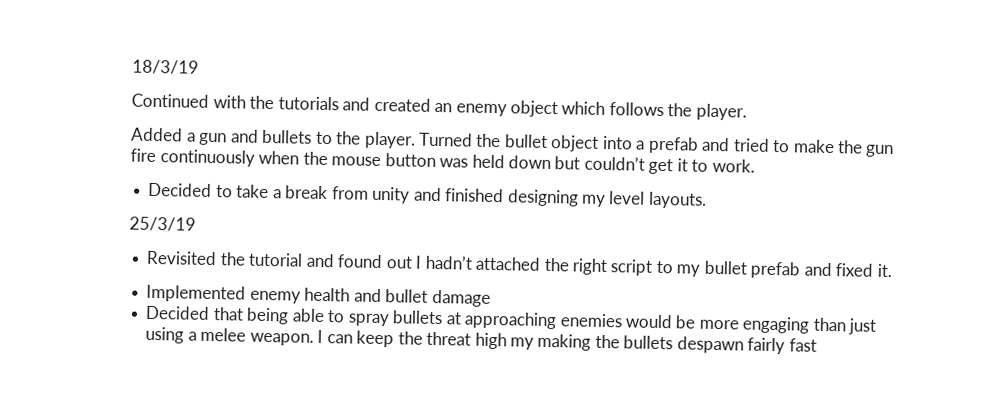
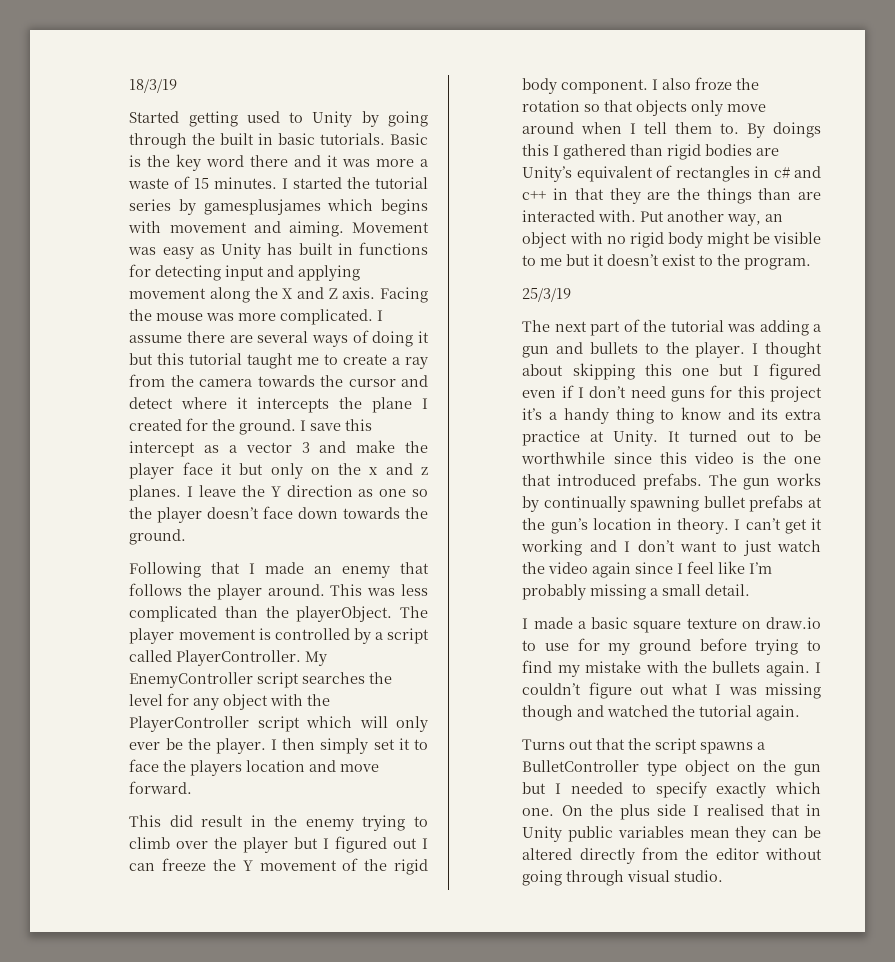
- Continued with the tutorials and created an enemy object which follows the player.
- Added a gun and bullets to the player.
+ Started getting used to Unity by going through the built in basic tutorials. Basic is the key word there and it was more a waste of 15 minutes. I started the tutorial series by gamesplusjames which begins with movement and aiming. Movement was easy as Unity has built in functions for detecting input and applying movement along the X and Z axis. Facing the mouse was more complicated. I assume there are several ways of doing it but this tutorial taught me to create a ray from the camera towards the cursor and detect where it intercepts the plane I created for the ground. I save this intercept as a vector 3 and make the player face it but only on the x and z planes. I leave the Y direction as one so the player doesn’t face down towards the ground.
+ Following that I made an enemy that follows the player around. This was less complicated than the playerObject. The player movement is controlled by a script called PlayerController. My EnemyController script searches the level for any object with the PlayerController script which will only ever be the player. I then simply set it to face the players location and move forward.
+ This did result in the enemy trying to climb over the player but I figured out I can freeze the Y movement of the rigid body component. I also froze the rotation so that objects only move around when I tell them to. By doings this I gathered than rigid bodies are Unity’s equivalent of rectangles in c# and c++ in that they are the things than are interacted with. Put another way, an object with no rigid body might be visible to me but it doesn’t exist to the program.
+ 25/3/19
+ The next part of the tutorial was adding a gun and bullets to the player.
- Turned the bullet object into a prefab and tried to make the gun fire continuously when the mouse button was held down but couldn’t get it to work.
- Decided to take a break from unity and finished designing my level layouts.
- 25/3/19
- Revisited the tutorial and found out I hadn’t attached the right script to my bullet prefab and fixed it.
- Implemented enemy health and bullet damage
- Decided that being able to spray bullets at approaching enemies would be more engaging than just using a melee weapon. I can keep the threat high my making the bullets despawn fairly fast
+ I thought about skipping this one but I figured even if I don’t need guns for this project it’s a handy thing to know and its extra practice at Unity. It turned out to be worthwhile since this video is the one that introduced prefabs. The gun works by continually spawning bullet prefabs at the gun’s location in theory. I can’t get it working and I don’t want to just watch the video again since I feel like I’m probably missing a small detail.
+ I made a basic square texture on draw.io to use for my ground before trying to find my mistake with the bullets again. I couldn’t figure out what I was missing though and watched the tutorial again.
+ Turns out that the script spawns a BulletController type object on the gun but I needed to specify exactly which one. On the plus side I realised that in Unity public variables mean they can be altered directly from the editor without going through visual studio.

